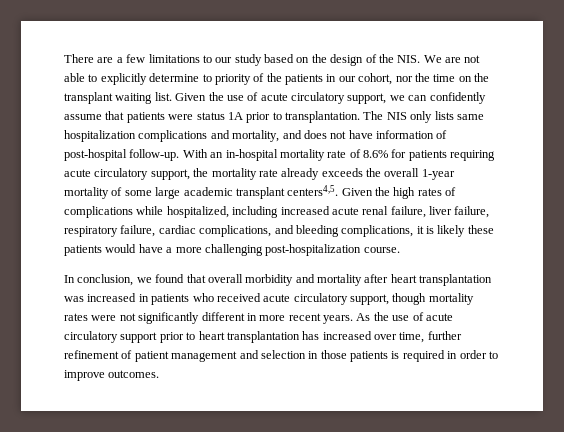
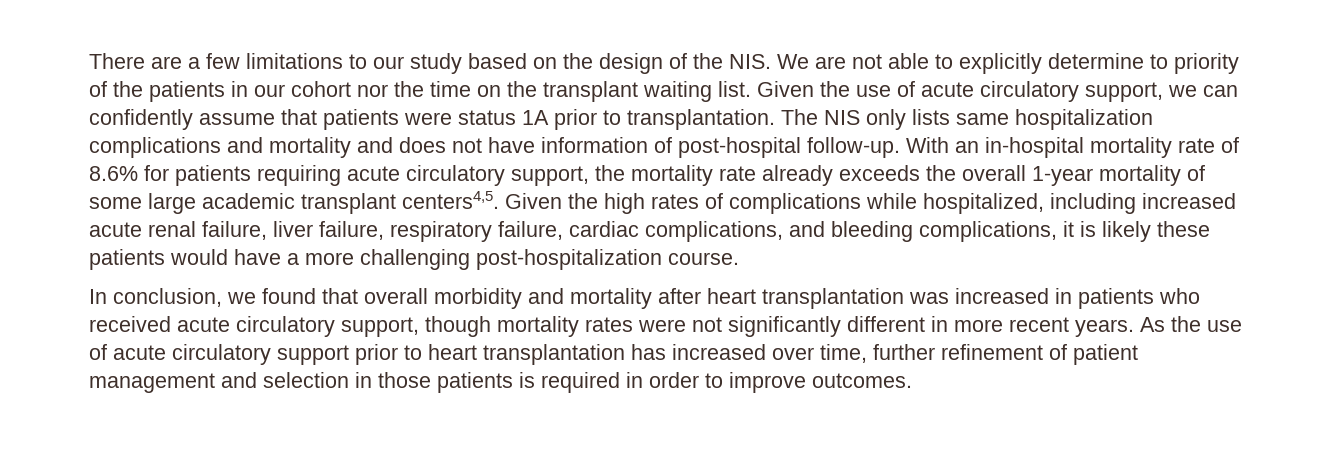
- There are a few limitations to our study based on the design of the NIS. We are not able to explicitly determine to priority of the patients in our cohort, nor the time on the transplant waiting list.
+ There are a few limitations to our study based on the design of the NIS. We are not able to explicitly determine to priority of the patients in our cohort nor the time on the transplant waiting list.
- The NIS only lists same hospitalization complications and mortality, and does not have information of post-hospital follow-up.
+ The NIS only lists same hospitalization complications and mortality and does not have information of post-hospital follow-up.

